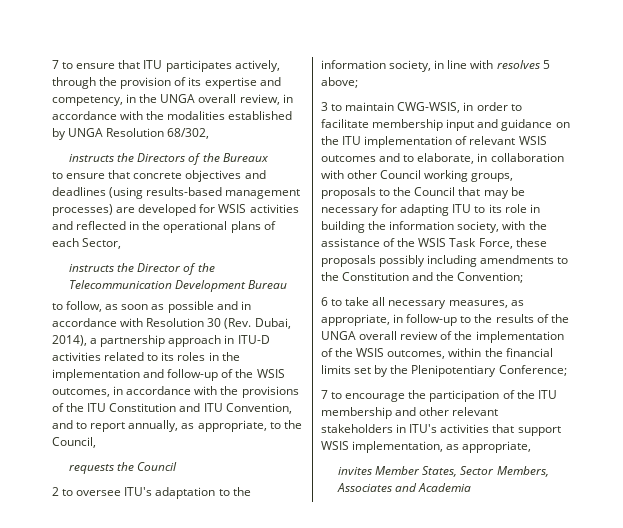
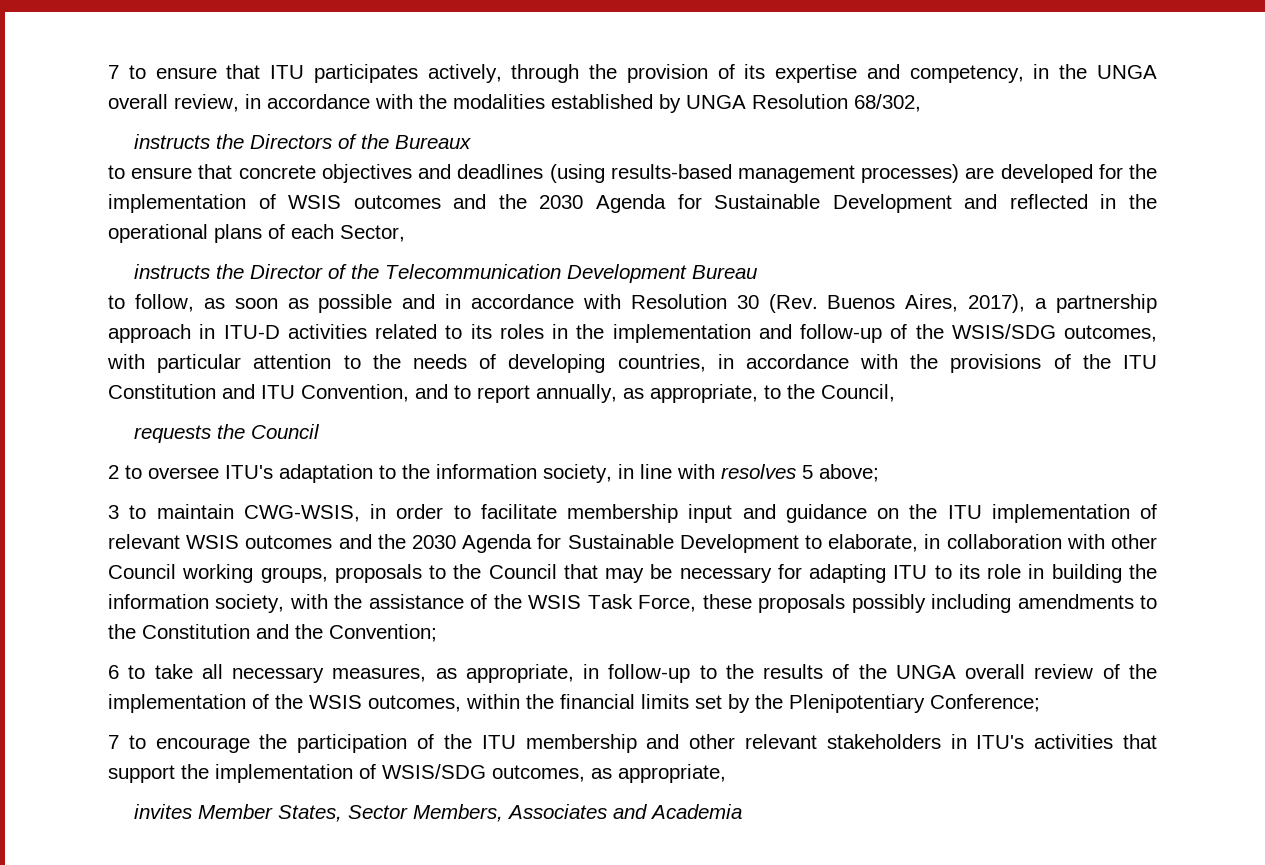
- to ensure that concrete objectives and deadlines (using results-based management processes) are developed for WSIS activities and reflected in the operational plans of each Sector,
+ to ensure that concrete objectives and deadlines (using results-based management processes) are developed for the implementation of WSIS outcomes and the 2030 Agenda for Sustainable Development and reflected in the operational plans of each Sector,
- to follow, as soon as possible and in accordance with Resolution 30 (Rev. Dubai, 2014), a partnership approach in ITU-D activities related to its roles in the implementation and follow-up of the WSIS outcomes, in accordance with the provisions of the ITU Constitution and ITU Convention, and to report annually, as appropriate, to the Council,
+ to follow, as soon as possible and in accordance with Resolution 30 (Rev. Buenos Aires, 2017), a partnership approach in ITU-D activities related to its roles in the implementation and follow-up of the WSIS/SDG outcomes, with particular attention to the needs of developing countries, in accordance with the provisions of the ITU Constitution and ITU Convention, and to report annually, as appropriate, to the Council,
- 3 to maintain CWG-WSIS, in order to facilitate membership input and guidance on the ITU implementation of relevant WSIS outcomes and to elaborate, in collaboration with other Council working groups, proposals to the Council that may be necessary for adapting ITU to its role in building the information society, with the assistance of the WSIS Task Force, these proposals possibly including amendments to the Constitution and the Convention;
+ 3 to maintain CWG-WSIS, in order to facilitate membership input and guidance on the ITU implementation of relevant WSIS outcomes and the 2030 Agenda for Sustainable Development to elaborate, in collaboration with other Council working groups, proposals to the Council that may be necessary for adapting ITU to its role in building the information society, with the assistance of the WSIS Task Force, these proposals possibly including amendments to the Constitution and the Convention;
- 7 to encourage the participation of the ITU membership and other relevant stakeholders in ITU's activities that support WSIS implementation, as appropriate,
+ 7 to encourage the participation of the ITU membership and other relevant stakeholders in ITU's activities that support the implementation of WSIS/SDG outcomes, as appropriate,

